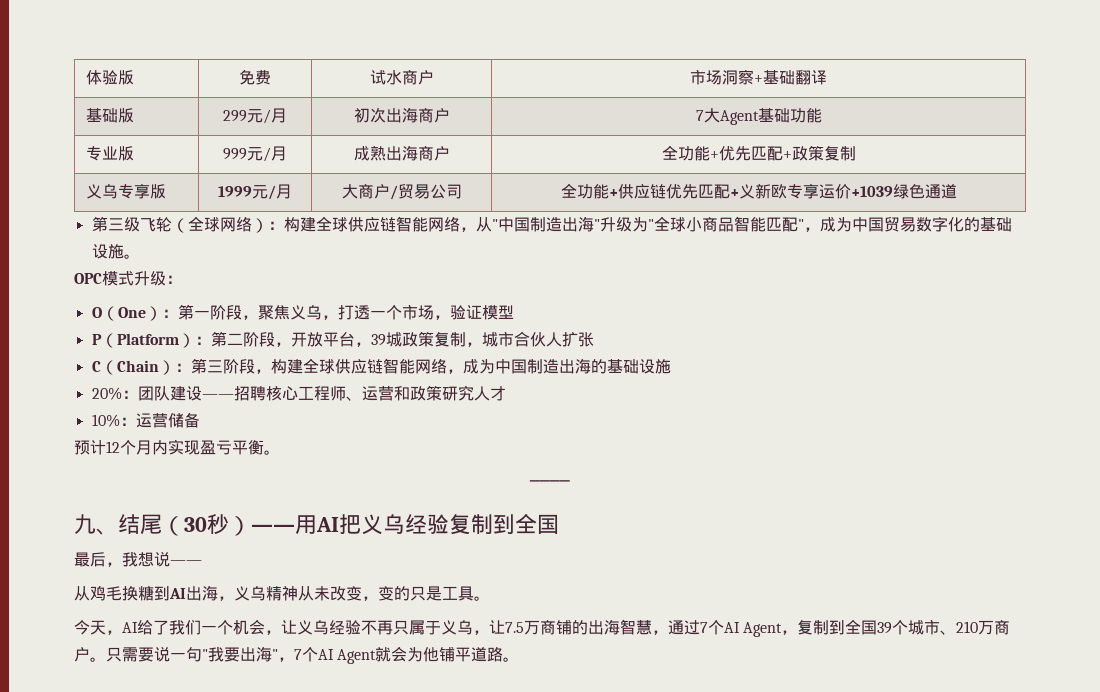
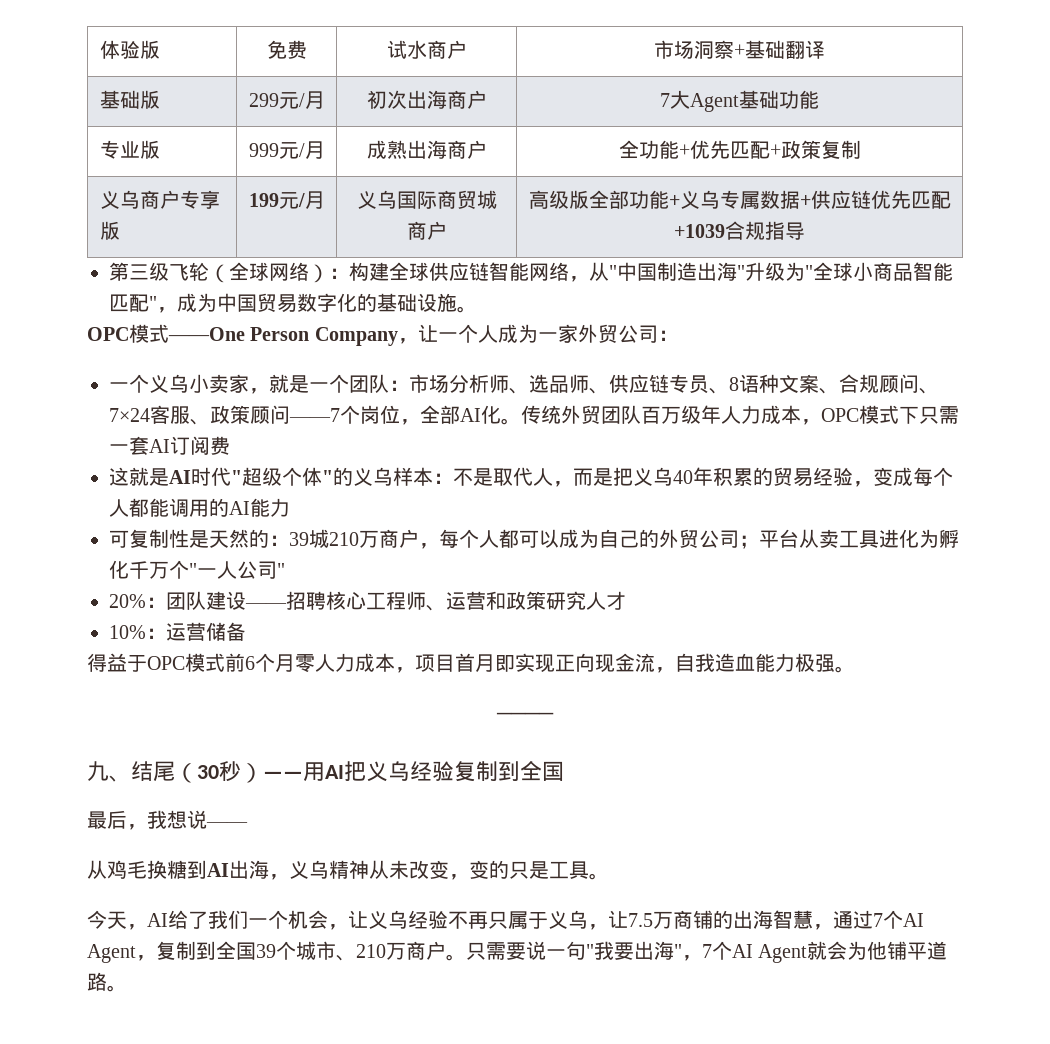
- 义乌专享版 | 1999元/月 | 大商户/贸易公司 | 全功能+供应链优先匹配+义新欧专享运价+1039绿色通道
+ 义乌商户专享版 | 199元/月 | 义乌国际商贸城商户 | 高级版全部功能+义乌专属数据+供应链优先匹配+1039合规指导
- OPC模式升级：
- O（One）：第一阶段，聚焦义乌，打透一个市场，验证模型
- P（Platform）：第二阶段，开放平台，39城政策复制，城市合伙人扩张
- C（Chain）：第三阶段，构建全球供应链智能网络，成为中国制造出海的基础设施
+ OPC模式——One Person Company，让一个人成为一家外贸公司：
+ 一个义乌小卖家，就是一个团队：市场分析师、选品师、供应链专员、8语种文案、合规顾问、7×24客服、政策顾问——7个岗位，全部AI化。传统外贸团队百万级年人力成本，OPC模式下只需一套AI订阅费
+ 这就是AI时代"超级个体"的义乌样本：不是取代人，而是把义乌40年积累的贸易经验，变成每个人都能调用的AI能力
+ 可复制性是天然的：39城210万商户，每个人都可以成为自己的外贸公司；平台从卖工具进化为孵化千万个"一人公司"
- 预计12个月内实现盈亏平衡。
+ 得益于OPC模式前6个月零人力成本，项目首月即实现正向现金流，自我造血能力极强。

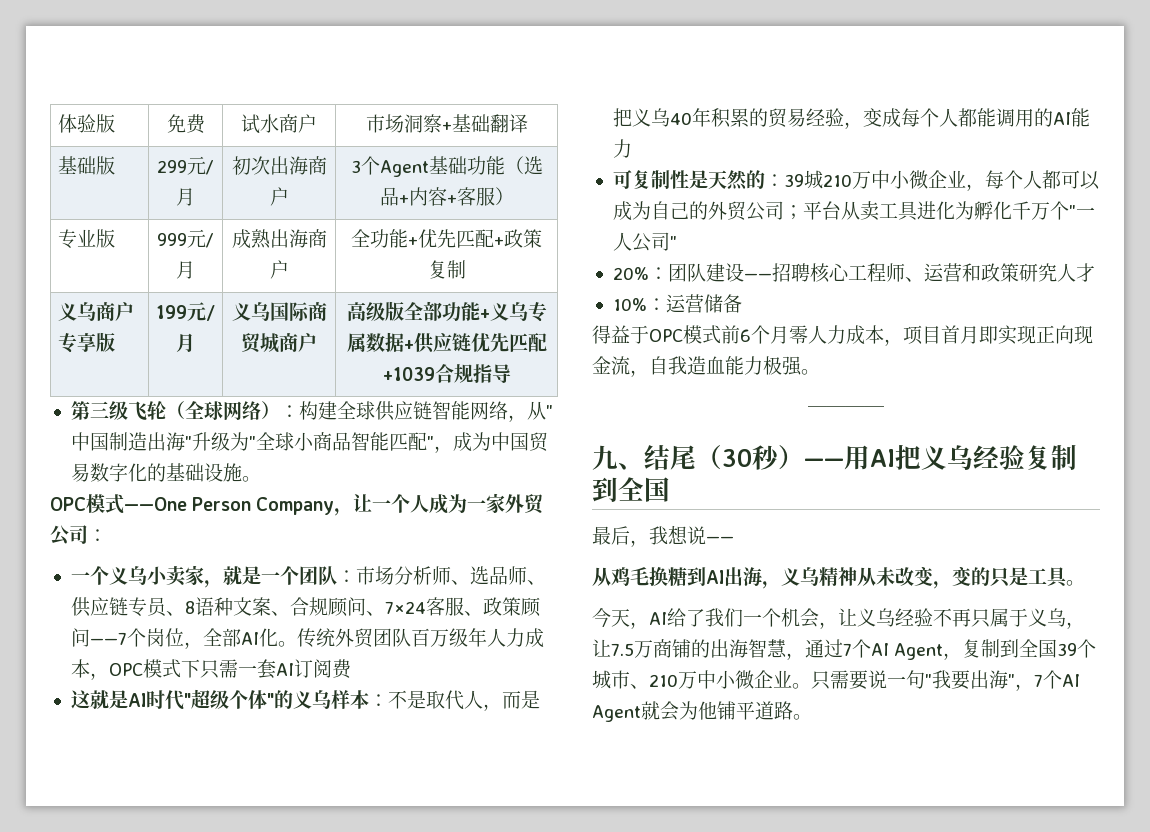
- 基础版 | 299元/月 | 初次出海商户 | 7大Agent基础功能
+ 基础版 | 299元/月 | 初次出海商户 | 3个Agent基础功能（选品+内容+客服）
- 可复制性是天然的：39城210万商户，每个人都可以成为自己的外贸公司；平台从卖工具进化为孵化千万个"一人公司"
+ 可复制性是天然的：39城210万中小微企业，每个人都可以成为自己的外贸公司；平台从卖工具进化为孵化千万个"一人公司"
- 今天，AI给了我们一个机会，让义乌经验不再只属于义乌，让7.5万商铺的出海智慧，通过7个AI Agent，复制到全国39个城市、210万商户。
+ 今天，AI给了我们一个机会，让义乌经验不再只属于义乌，让7.5万商铺的出海智慧，通过7个AI Agent，复制到全国39个城市、210万中小微企业。

